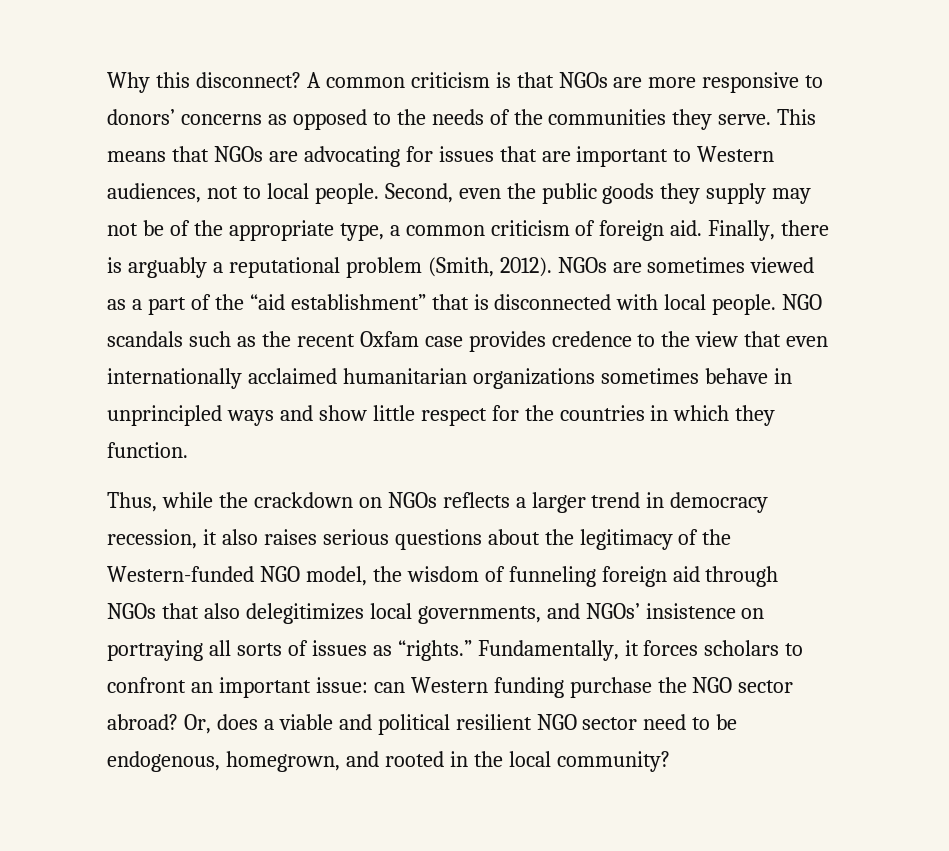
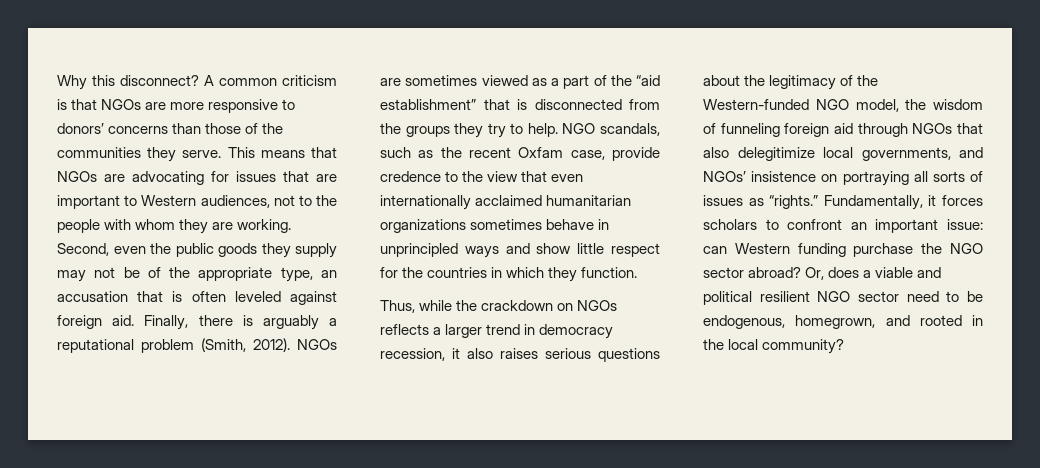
- A common criticism is that NGOs are more responsive to donors’ concerns as opposed to the needs of the communities they serve.
+ A common criticism is that NGOs are more responsive to donors’ concerns than those of the communities they serve.
- This means that NGOs are advocating for issues that are important to Western audiences, not to local people.
+ This means that NGOs are advocating for issues that are important to Western audiences, not to the people with whom they are working.
- Second, even the public goods they supply may not be of the appropriate type, a common criticism of foreign aid.
+ Second, even the public goods they supply may not be of the appropriate type, an accusation that is often leveled against foreign aid.
- NGOs are sometimes viewed as a part of the “aid establishment” that is disconnected with local people. NGO scandals such as the recent Oxfam case provides credence to the view that even internationally acclaimed humanitarian organizations sometimes behave in unprincipled ways and show little respect for the countries in which they function.
+ NGOs are sometimes viewed as a part of the “aid establishment” that is disconnected from the groups they try to help. NGO scandals, such as the recent Oxfam case, provide credence to the view that even internationally acclaimed humanitarian organizations sometimes behave in unprincipled ways and show little respect for the countries in which they function.
- Thus, while the crackdown on NGOs reflects a larger trend in democracy recession, it also raises serious questions about the legitimacy of the Western-funded NGO model, the wisdom of funneling foreign aid through NGOs that also delegitimizes local governments, and NGOs’ insistence on portraying all sorts of issues as “rights.”
+ Thus, while the crackdown on NGOs reflects a larger trend in democracy recession, it also raises serious questions about the legitimacy of the Western-funded NGO model, the wisdom of funneling foreign aid through NGOs that also delegitimize local governments, and NGOs’ insistence on portraying all sorts of issues as “rights.”

